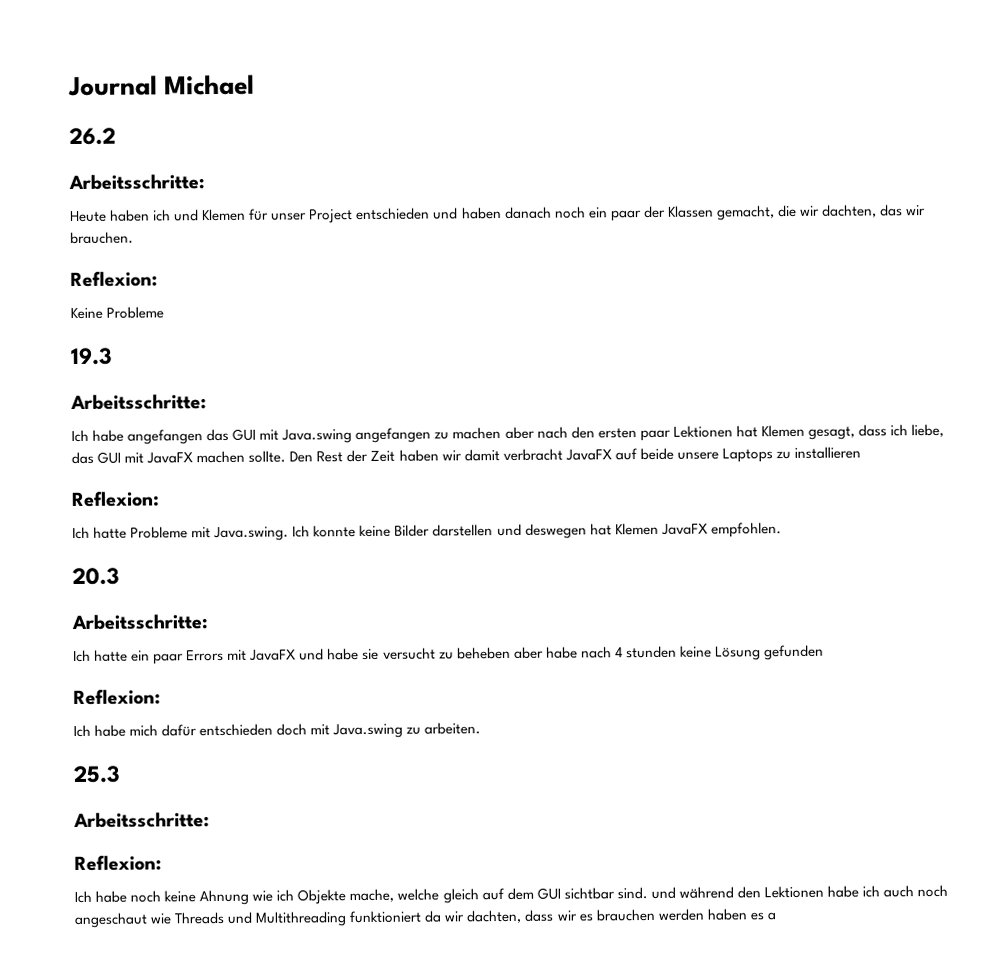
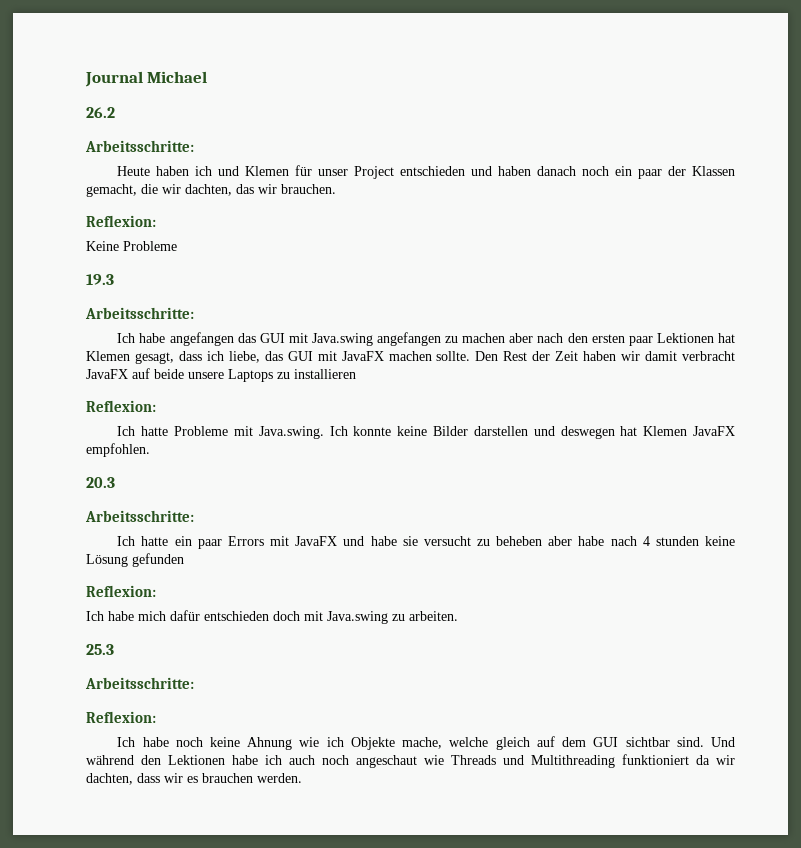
- Ich habe noch keine Ahnung wie ich Objekte mache, welche gleich auf dem GUI sichtbar sind. und während den Lektionen habe ich auch noch angeschaut wie Threads und Multithreading funktioniert da wir dachten, dass wir es brauchen werden haben es a
+ Ich habe noch keine Ahnung wie ich Objekte mache, welche gleich auf dem GUI sichtbar sind. Und während den Lektionen habe ich auch noch angeschaut wie Threads und Multithreading funktioniert da wir dachten, dass wir es brauchen werden.

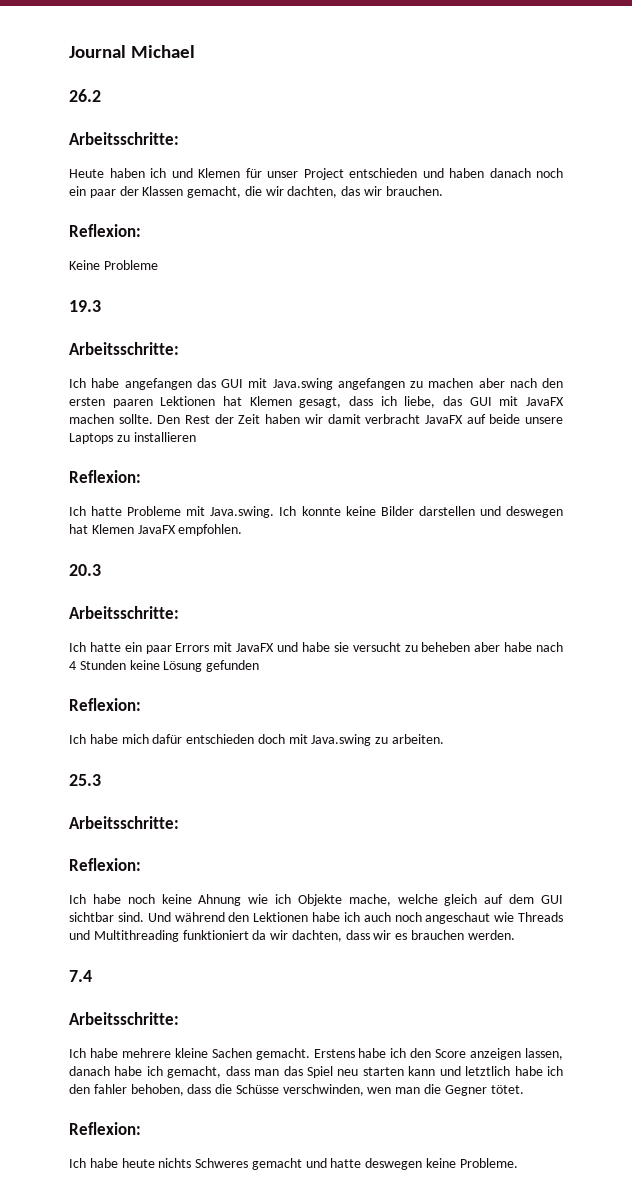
- Ich habe angefangen das GUI mit Java.swing angefangen zu machen aber nach den ersten paar Lektionen hat Klemen gesagt, dass ich liebe, das GUI mit JavaFX machen sollte.
+ Ich habe angefangen das GUI mit Java.swing angefangen zu machen aber nach den ersten paaren Lektionen hat Klemen gesagt, dass ich liebe, das GUI mit JavaFX machen sollte.
- Ich hatte ein paar Errors mit JavaFX und habe sie versucht zu beheben aber habe nach 4 stunden keine Lösung gefunden
+ Ich hatte ein paar Errors mit JavaFX und habe sie versucht zu beheben aber habe nach 4 Stunden keine Lösung gefunden
+ 7.4
+ Arbeitsschritte:
+ Ich habe mehrere kleine Sachen gemacht. Erstens habe ich den Score anzeigen lassen, danach habe ich gemacht, dass man das Spiel neu starten kann und letztlich habe ich den fahler behoben, dass die Schüsse verschwinden, wen man die Gegner tötet.
+ Reflexion:
+ Ich habe heute nichts Schweres gemacht und hatte deswegen keine Probleme.

